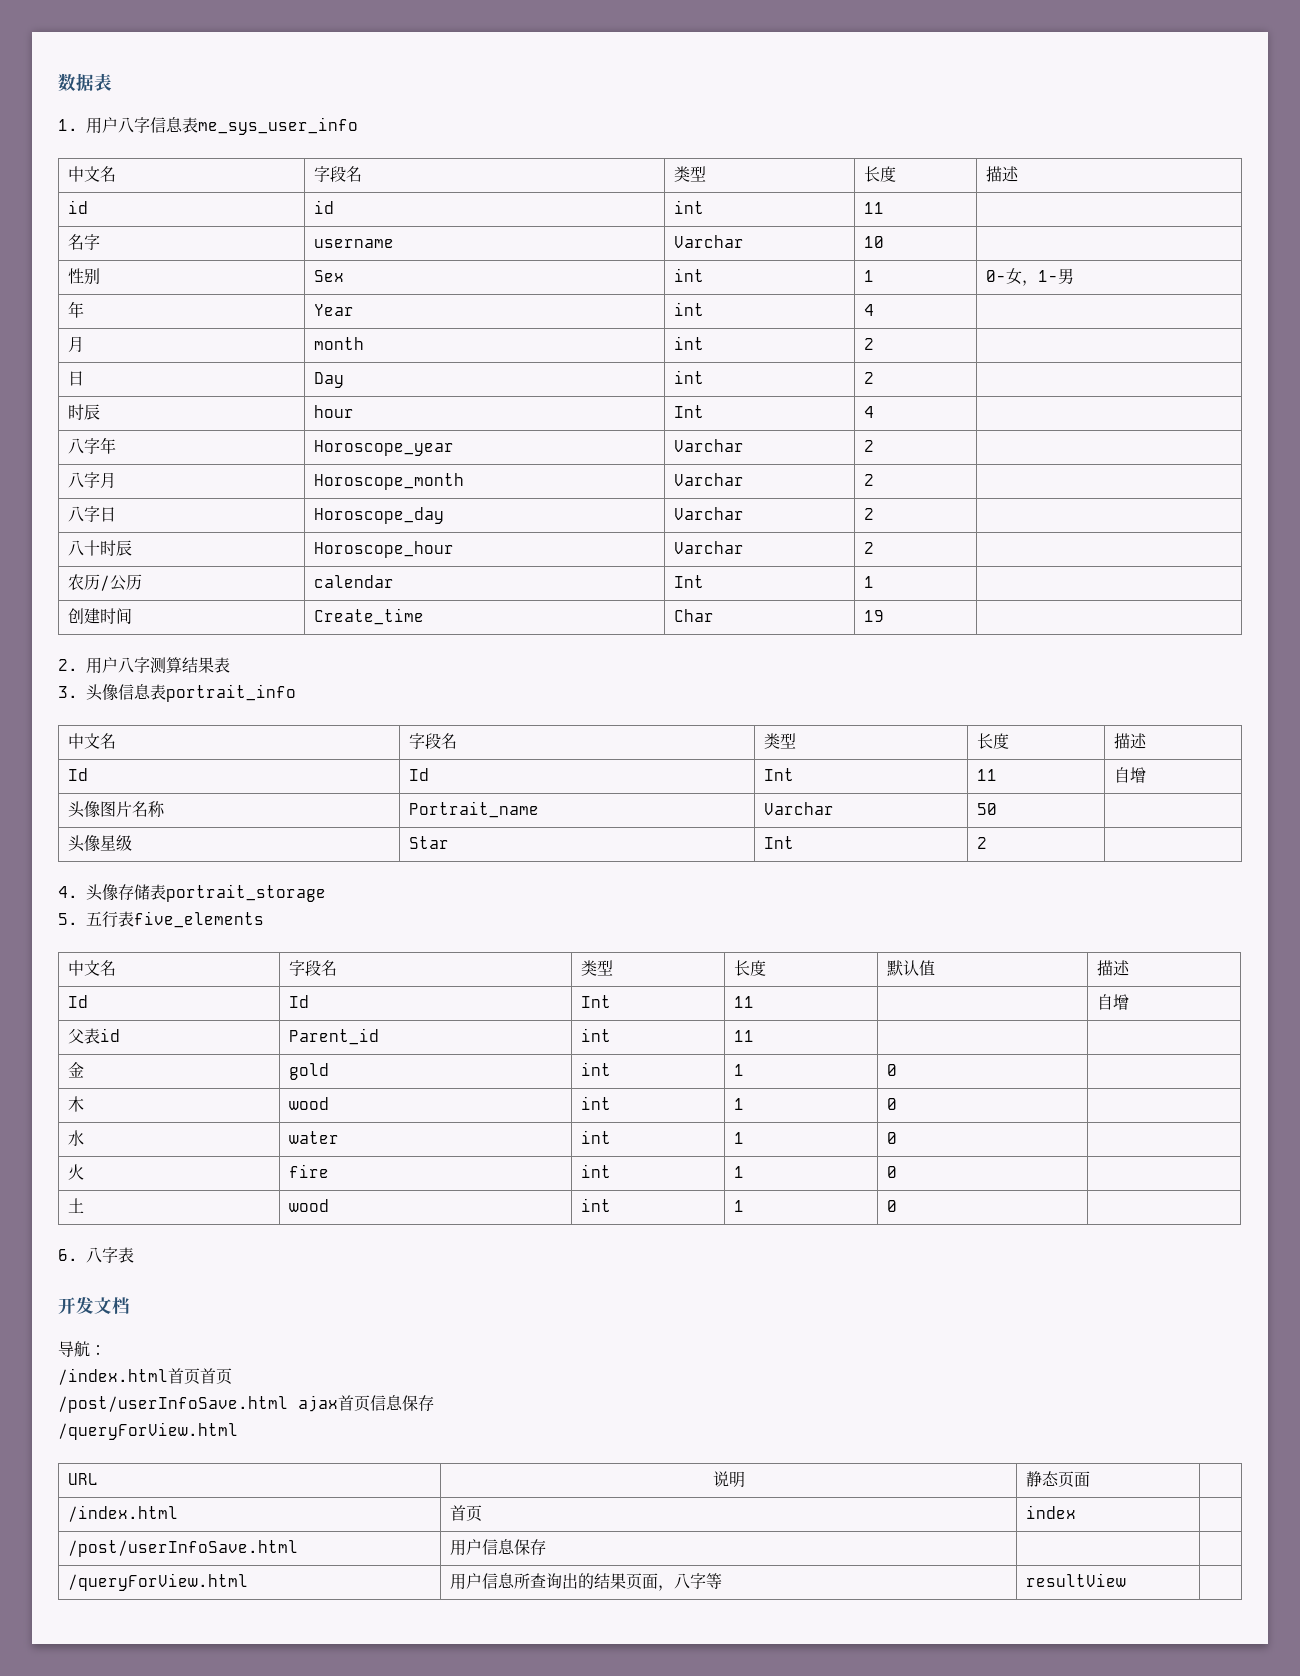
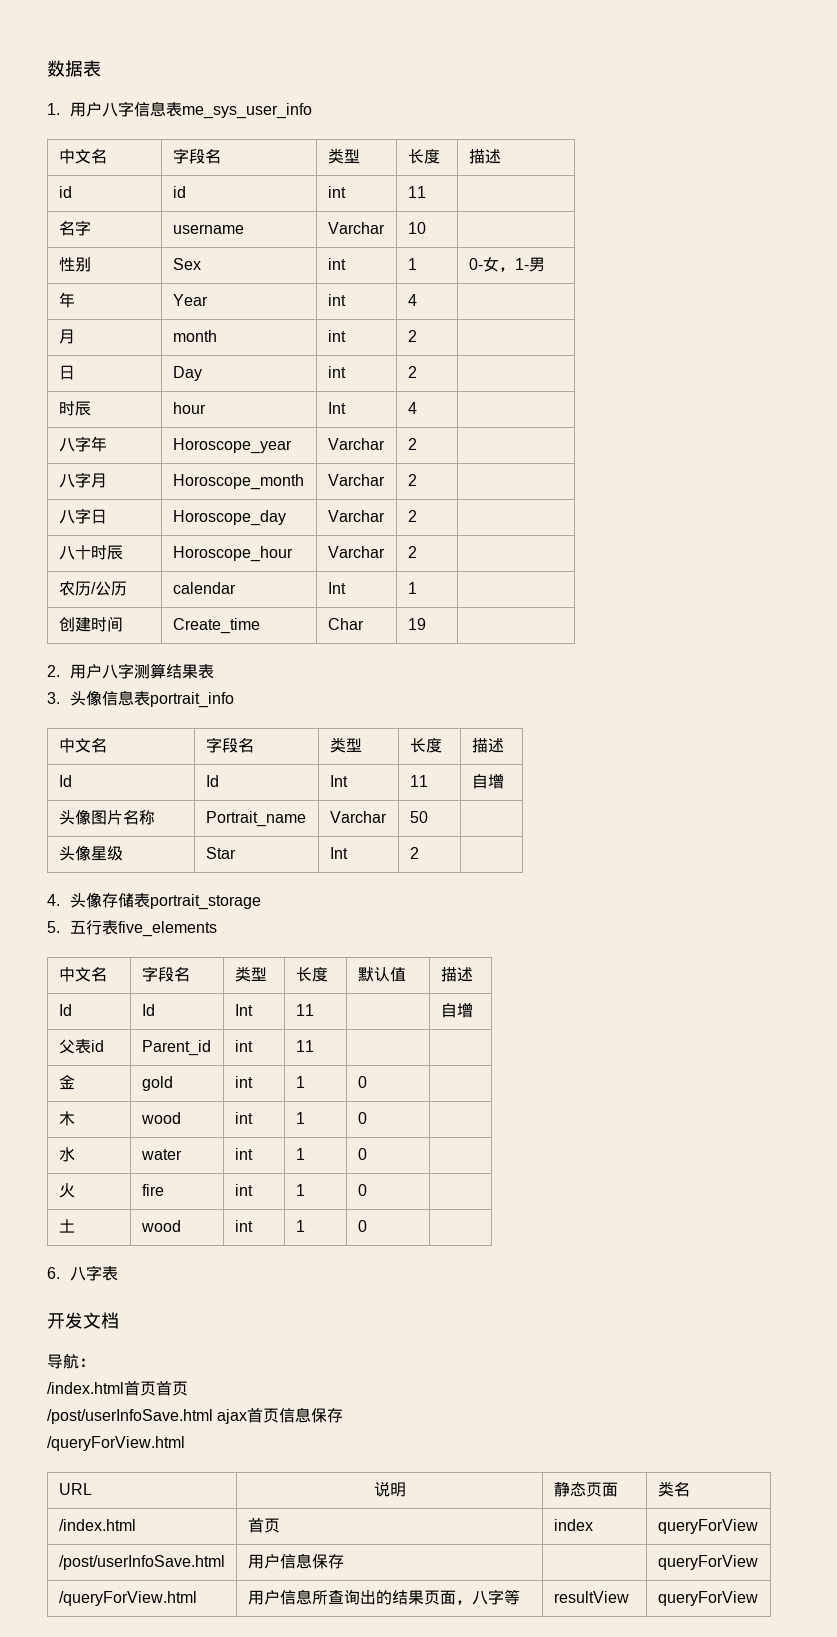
- URL | 说明 | 静态页面 |
+ URL | 说明 | 静态页面 | 类名
- /index.html | 首页 | index |
+ /index.html | 首页 | index | queryForView
- /post/userInfoSave.html | 用户信息保存 | |
+ /post/userInfoSave.html | 用户信息保存 | | queryForView
- /queryForView.html | 用户信息所查询出的结果页面，八字等 | resultView |
+ /queryForView.html | 用户信息所查询出的结果页面，八字等 | resultView | queryForView

